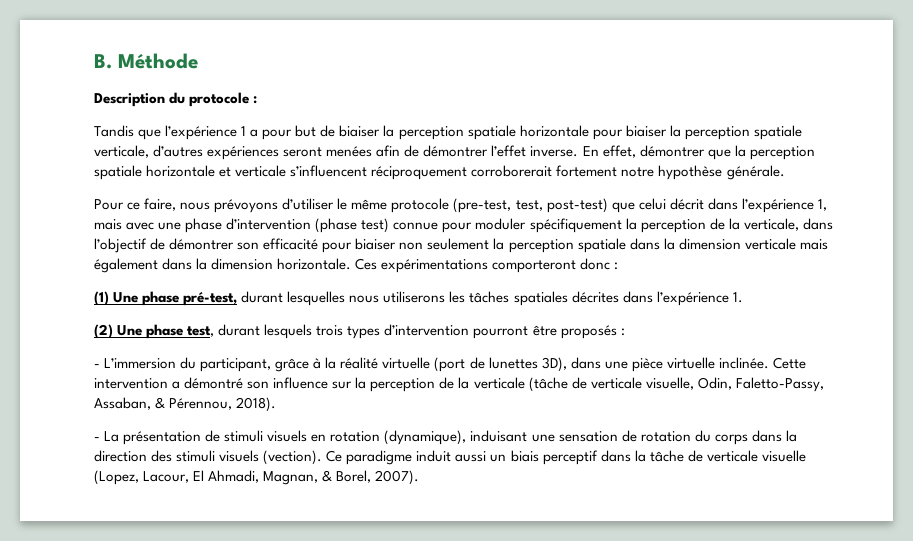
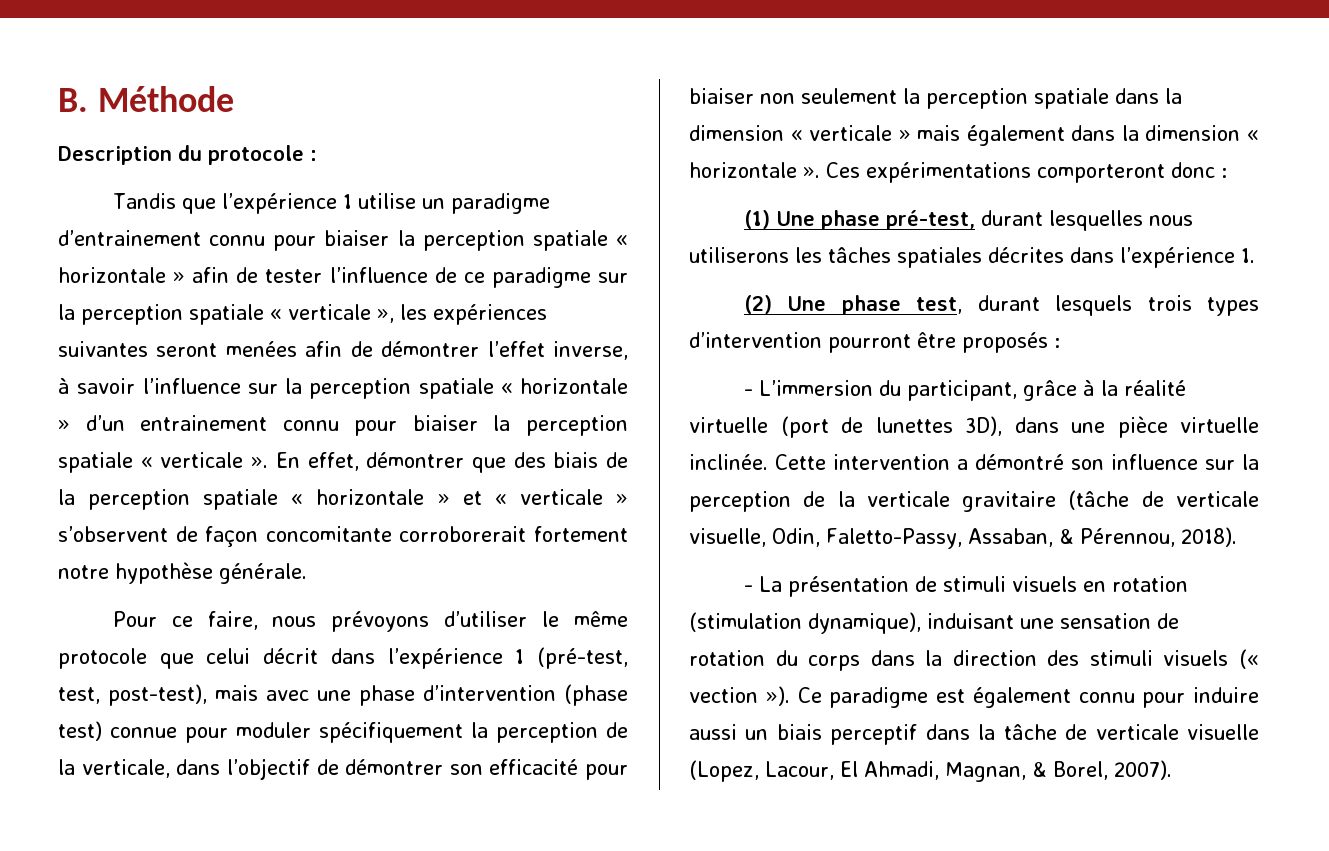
- Tandis que l’expérience 1 a pour but de biaiser la perception spatiale horizontale pour biaiser la perception spatiale verticale, d’autres expériences seront menées afin de démontrer l’effet inverse. En effet, démontrer que la perception spatiale horizontale et verticale s’influencent réciproquement corroborerait fortement notre hypothèse générale.
+ Tandis que l’expérience 1 utilise un paradigme d’entrainement connu pour biaiser la perception spatiale « horizontale » afin de tester l’influence de ce paradigme sur la perception spatiale « verticale », les expériences suivantes seront menées afin de démontrer l’effet inverse, à savoir l’influence sur la perception spatiale « horizontale » d’un entrainement connu pour biaiser la perception spatiale « verticale ». En effet, démontrer que des biais de la perception spatiale « horizontale » et « verticale » s’observent de façon concomitante corroborerait fortement notre hypothèse générale.
- Pour ce faire, nous prévoyons d’utiliser le même protocole (pre-test, test, post-test) que celui décrit dans l’expérience 1, mais avec une phase d’intervention (phase test) connue pour moduler spécifiquement la perception de la verticale, dans l’objectif de démontrer son efficacité pour biaiser non seulement la perception spatiale dans la dimension verticale mais également dans la dimension horizontale.
+ Pour ce faire, nous prévoyons d’utiliser le même protocole que celui décrit dans l’expérience 1 (pré-test, test, post-test), mais avec une phase d’intervention (phase test) connue pour moduler spécifiquement la perception de la verticale, dans l’objectif de démontrer son efficacité pour biaiser non seulement la perception spatiale dans la dimension « verticale » mais également dans la dimension « horizontale ».
- Cette intervention a démontré son influence sur la perception de la verticale (tâche de verticale visuelle, Odin, Faletto-Passy, Assaban, & Pérennou, 2018).
+ Cette intervention a démontré son influence sur la perception de la verticale gravitaire (tâche de verticale visuelle, Odin, Faletto-Passy, Assaban, & Pérennou, 2018).
- - La présentation de stimuli visuels en rotation (dynamique), induisant une sensation de rotation du corps dans la direction des stimuli visuels (vection). Ce paradigme induit aussi un biais perceptif dans la tâche de verticale visuelle (Lopez, Lacour, El Ahmadi, Magnan, & Borel, 2007).
+ - La présentation de stimuli visuels en rotation (stimulation dynamique), induisant une sensation de rotation du corps dans la direction des stimuli visuels (« vection »). Ce paradigme est également connu pour induire aussi un biais perceptif dans la tâche de verticale visuelle (Lopez, Lacour, El Ahmadi, Magnan, & Borel, 2007).

